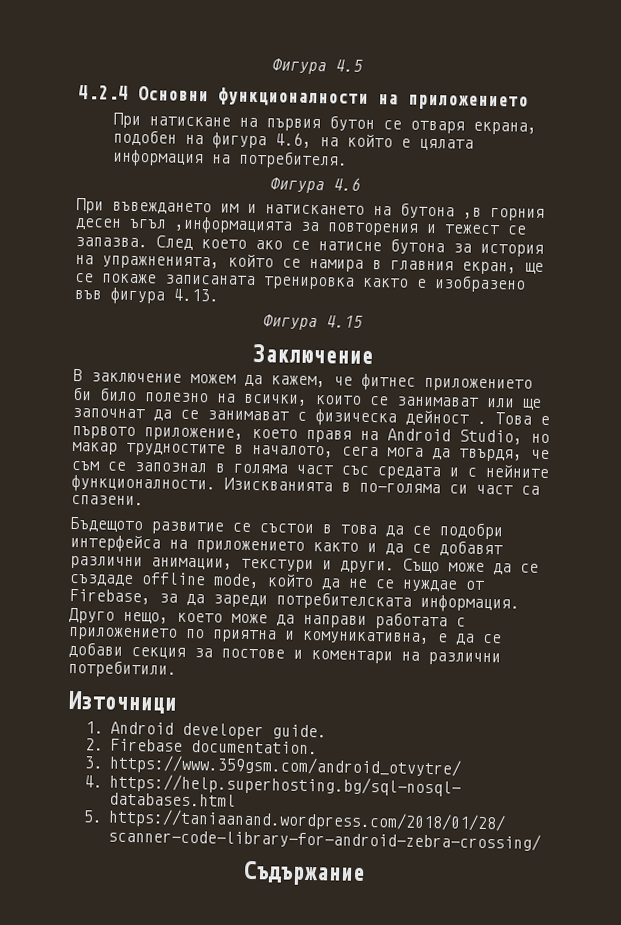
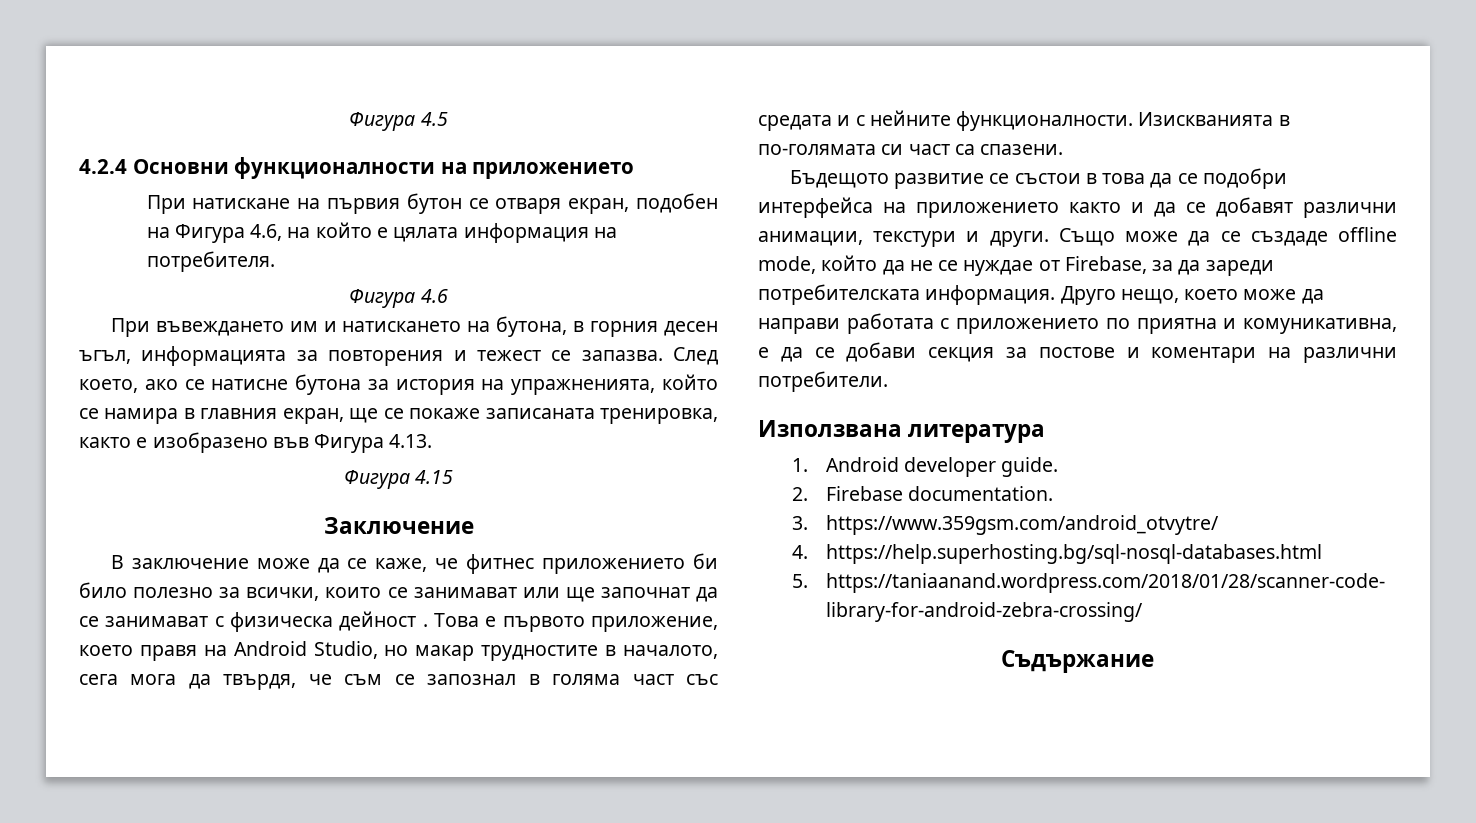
- При натискане на първия бутон се отваря екрана, подобен на фигура 4.6, на който е цялата информация на потребителя.
+ При натискане на първия бутон се отваря екран, подобен на Фигура 4.6, на който е цялата информация на потребителя.
- При въвеждането им и натискането на бутона ,в горния десен ъгъл ,информацията за повторения и тежест се запазва.
+ При въвеждането им и натискането на бутона, в горния десен ъгъл, информацията за повторения и тежест се запазва.
- След което ако се натисне бутона за история на упражненията, който се намира в главния екран, ще се покаже записаната тренировка както е изобразено във фигура 4.13.
+ След което, ако се натисне бутона за история на упражненията, който се намира в главния екран, ще се покаже записаната тренировка, както е изобразено във Фигура 4.13.
- В заключение можем да кажем, че фитнес приложението би било полезно на всички, които се занимават или ще започнат да се занимават с физическа дейност .
+ В заключение може да се каже, че фитнес приложението би било полезно за всички, които се занимават или ще започнат да се занимават с физическа дейност .
- Изискванията в по-голяма си част са спазени.
+ Изискванията в по-голямата си част са спазени.
- Друго нещо, което може да направи работата с приложението по приятна и комуникативна, е да се добави секция за постове и коментари на различни потребитили.
- Източници
+ Друго нещо, което може да направи работата с приложението по приятна и комуникативна, е да се добави секция за постове и коментари на различни потребители.
+ Използвана литература

